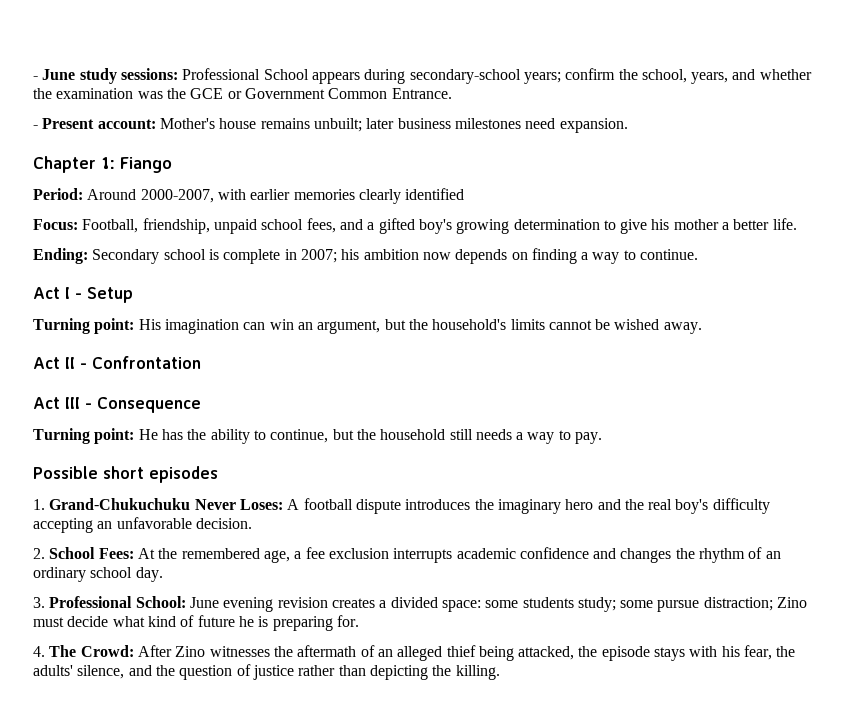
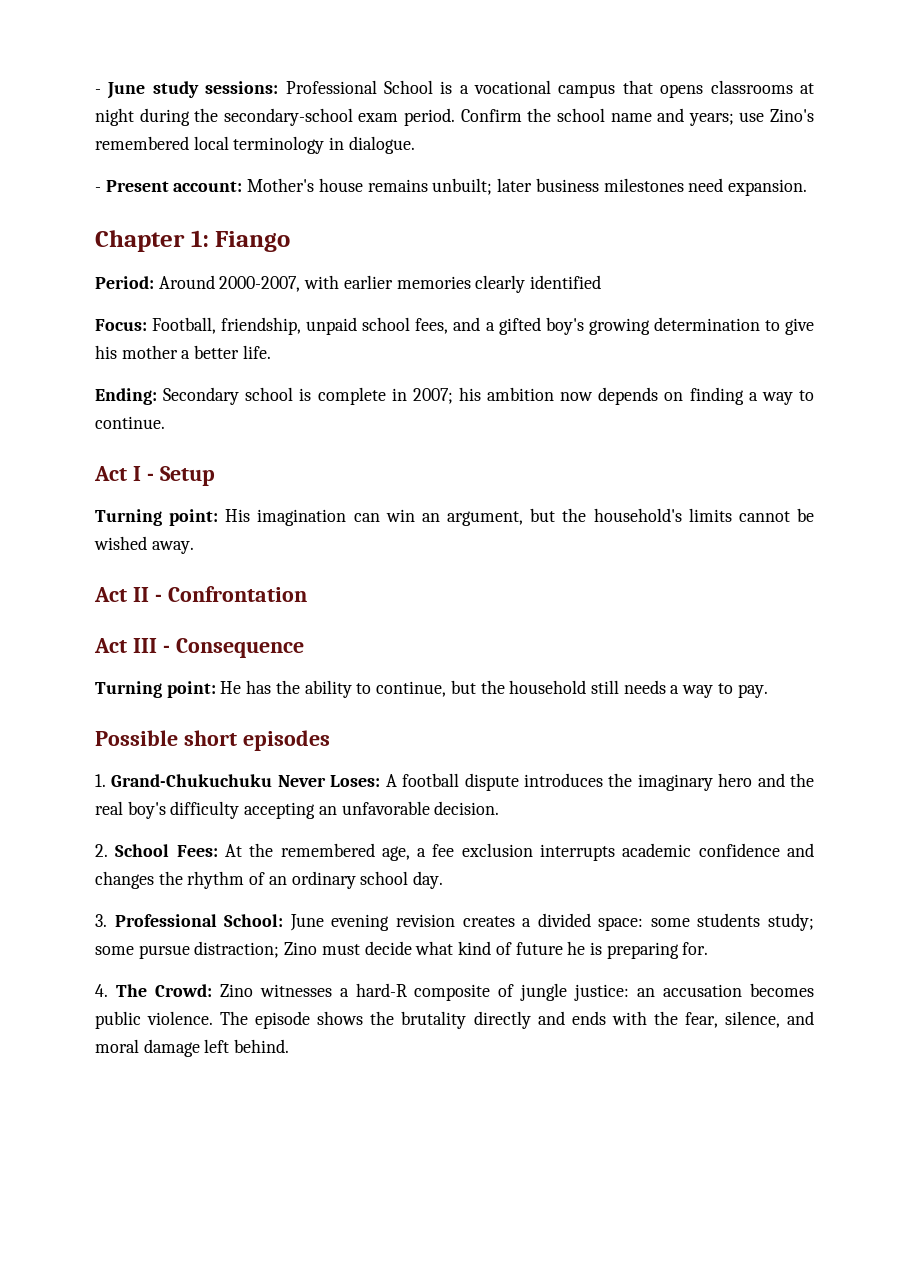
- - June study sessions: Professional School appears during secondary-school years; confirm the school, years, and whether the examination was the GCE or Government Common Entrance.
+ - June study sessions: Professional School is a vocational campus that opens classrooms at night during the secondary-school exam period. Confirm the school name and years; use Zino's remembered local terminology in dialogue.
- 4. The Crowd: After Zino witnesses the aftermath of an alleged thief being attacked, the episode stays with his fear, the adults' silence, and the question of justice rather than depicting the killing.
+ 4. The Crowd: Zino witnesses a hard-R composite of jungle justice: an accusation becomes public violence. The episode shows the brutality directly and ends with the fear, silence, and moral damage left behind.

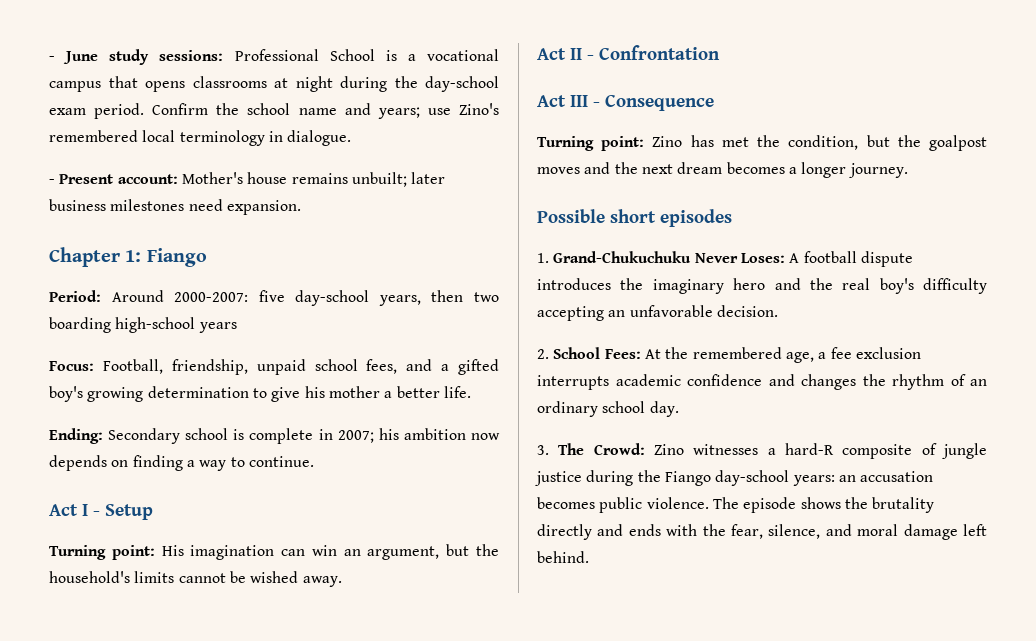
- - June study sessions: Professional School is a vocational campus that opens classrooms at night during the secondary-school exam period.
+ - June study sessions: Professional School is a vocational campus that opens classrooms at night during the day-school exam period.
- Period: Around 2000-2007, with earlier memories clearly identified
+ Period: Around 2000-2007: five day-school years, then two boarding high-school years
- Turning point: He has the ability to continue, but the household still needs a way to pay.
+ Turning point: Zino has met the condition, but the goalpost moves and the next dream becomes a longer journey.
- 3. Professional School: June evening revision creates a divided space: some students study; some pursue distraction; Zino must decide what kind of future he is preparing for.
- 4. The Crowd: Zino witnesses a hard-R composite of jungle justice: an accusation becomes public violence.
+ 3. The Crowd: Zino witnesses a hard-R composite of jungle justice during the Fiango day-school years: an accusation becomes public violence.

